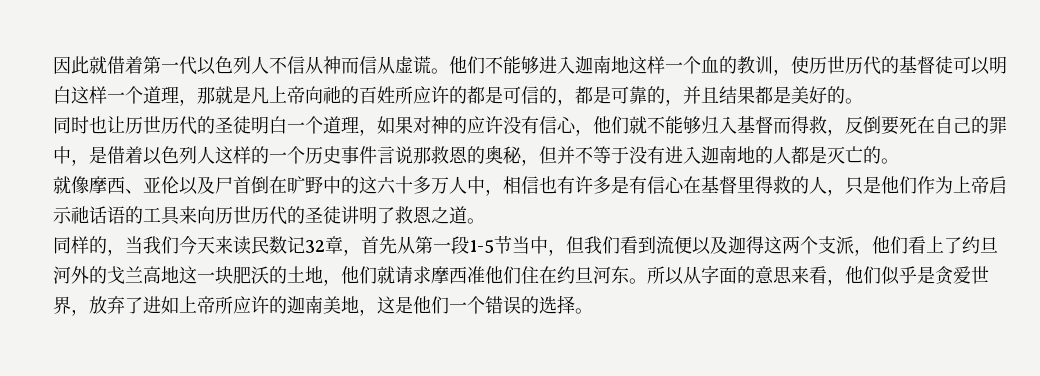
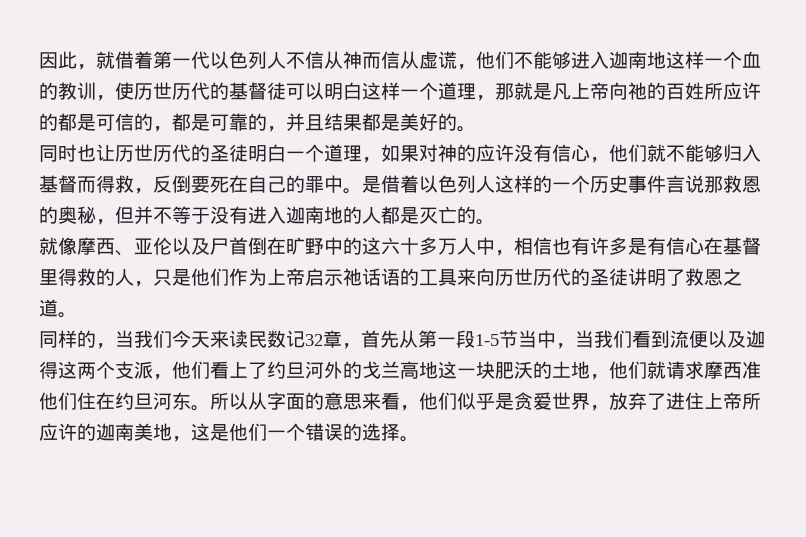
- 因此就借着第一代以色列人不信从神而信从虚谎。他们不能够进入迦南地这样一个血的教训，使历世历代的基督徒可以明白这样一个道理，那就是凡上帝向祂的百姓所应许的都是可信的，都是可靠的，并且结果都是美好的。
+ 因此，就借着第一代以色列人不信从神而信从虚谎，他们不能够进入迦南地这样一个血的教训，使历世历代的基督徒可以明白这样一个道理，那就是凡上帝向祂的百姓所应许的都是可信的，都是可靠的，并且结果都是美好的。
- 同时也让历世历代的圣徒明白一个道理，如果对神的应许没有信心，他们就不能够归入基督而得救，反倒要死在自己的罪中，是借着以色列人这样的一个历史事件言说那救恩的奥秘，但并不等于没有进入迦南地的人都是灭亡的。
+ 同时也让历世历代的圣徒明白一个道理，如果对神的应许没有信心，他们就不能够归入基督而得救，反倒要死在自己的罪中。是借着以色列人这样的一个历史事件言说那救恩的奥秘，但并不等于没有进入迦南地的人都是灭亡的。
- 同样的，当我们今天来读民数记32章，首先从第一段1-5节当中，但我们看到流便以及迦得这两个支派，他们看上了约旦河外的戈兰高地这一块肥沃的土地，他们就请求摩西准他们住在约旦河东。
+ 同样的，当我们今天来读民数记32章，首先从第一段1-5节当中，当我们看到流便以及迦得这两个支派，他们看上了约旦河外的戈兰高地这一块肥沃的土地，他们就请求摩西准他们住在约旦河东。
- 所以从字面的意思来看，他们似乎是贪爱世界，放弃了进如上帝所应许的迦南美地，这是他们一个错误的选择。
+ 所以从字面的意思来看，他们似乎是贪爱世界，放弃了进住上帝所应许的迦南美地，这是他们一个错误的选择。

